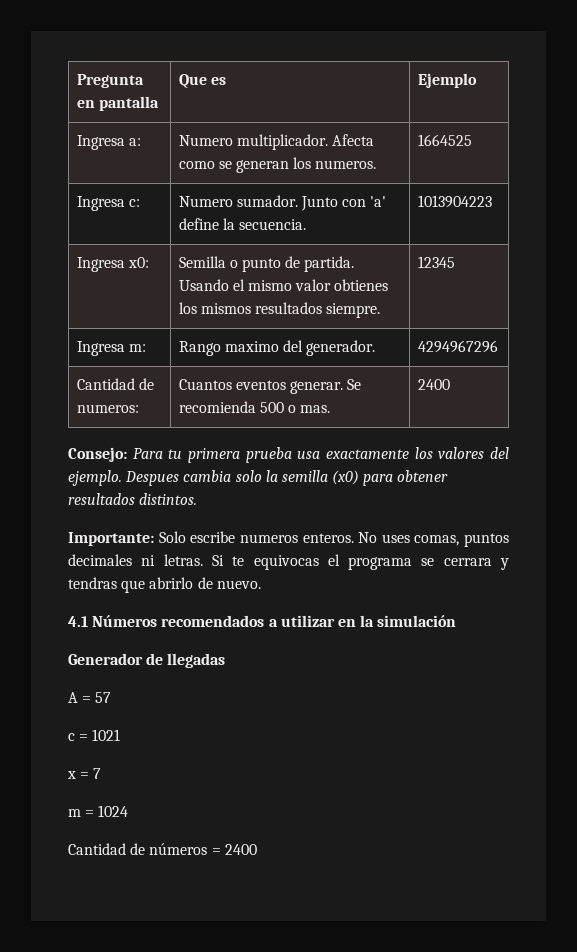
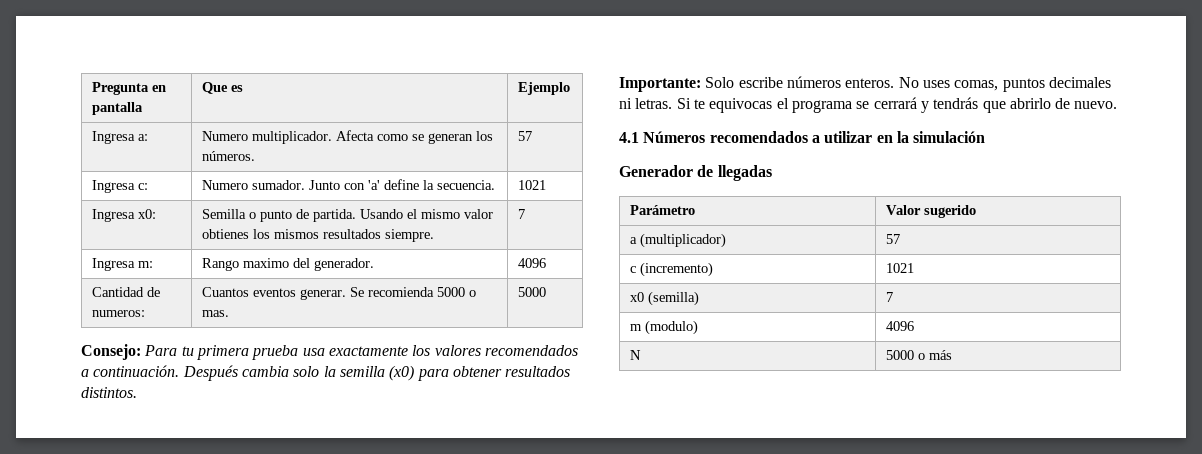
- Ingresa a: | Numero multiplicador. Afecta como se generan los numeros. | 1664525
+ Ingresa a: | Numero multiplicador. Afecta como se generan los números. | 57
- Ingresa c: | Numero sumador. Junto con 'a' define la secuencia. | 1013904223
+ Ingresa c: | Numero sumador. Junto con 'a' define la secuencia. | 1021
- Ingresa x0: | Semilla o punto de partida. Usando el mismo valor obtienes los mismos resultados siempre. | 12345
+ Ingresa x0: | Semilla o punto de partida. Usando el mismo valor obtienes los mismos resultados siempre. | 7
- Ingresa m: | Rango maximo del generador. | 4294967296
+ Ingresa m: | Rango maximo del generador. | 4096
- Cantidad de numeros: | Cuantos eventos generar. Se recomienda 500 o mas. | 2400
+ Cantidad de numeros: | Cuantos eventos generar. Se recomienda 5000 o mas. | 5000
- Consejo: Para tu primera prueba usa exactamente los valores del ejemplo. Despues cambia solo la semilla (x0) para obtener resultados distintos.
+ Consejo: Para tu primera prueba usa exactamente los valores recomendados a continuación. Después cambia solo la semilla (x0) para obtener resultados distintos.
- Importante: Solo escribe numeros enteros.
+ Importante: Solo escribe números enteros.
- Si te equivocas el programa se cerrara y tendras que abrirlo de nuevo.
+ Si te equivocas el programa se cerrará y tendrás que abrirlo de nuevo.
- A = 57
- c = 1021
- x = 7
- m = 1024
- Cantidad de números = 2400
+ Parámetro | Valor sugerido
+ a (multiplicador) | 57
+ c (incremento) | 1021
+ x0 (semilla) | 7
+ m (modulo) | 4096
+ N | 5000 o más

